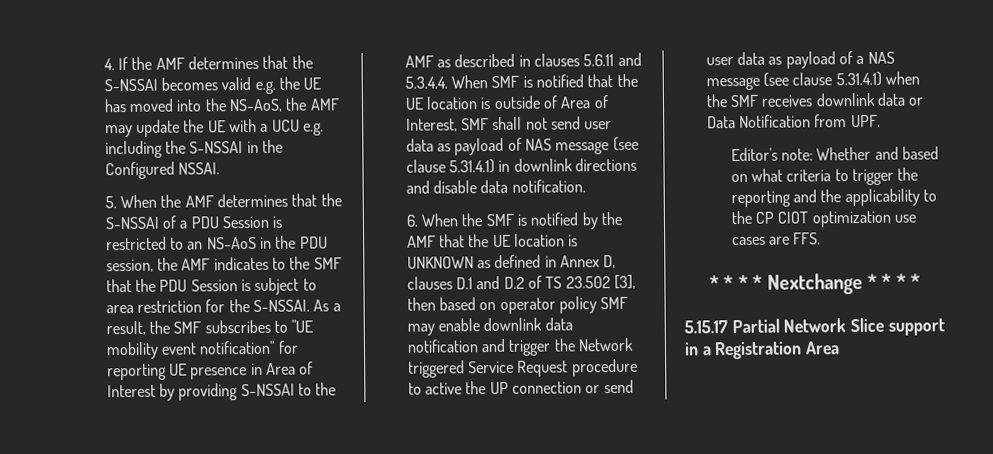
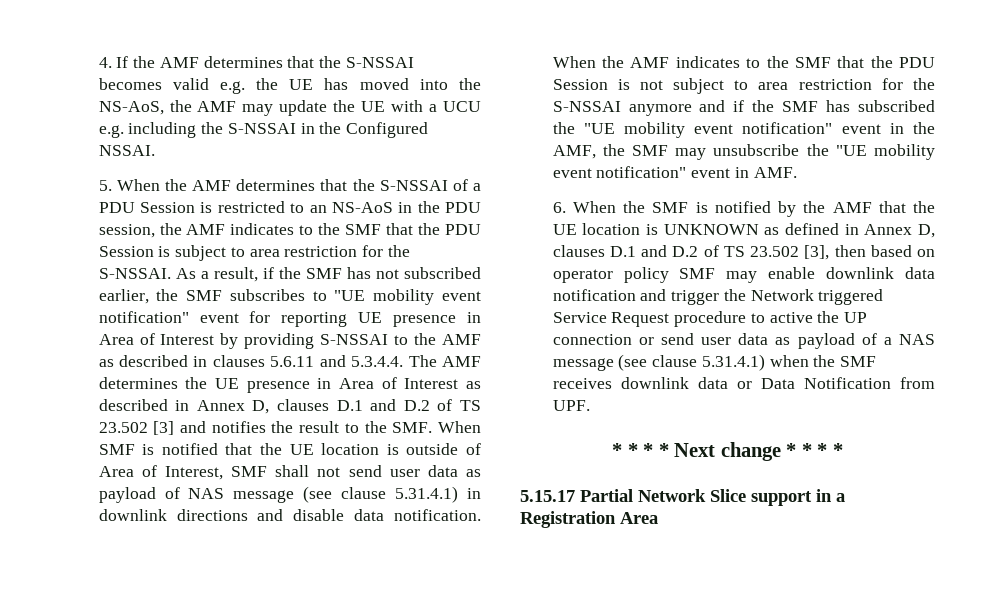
- As a result, the SMF subscribes to "UE mobility event notification" for reporting UE presence in Area of Interest by providing S-NSSAI to the AMF as described in clauses 5.6.11 and 5.3.4.4. When SMF is notified that the UE location is outside of Area of Interest, SMF shall not send user data as payload of NAS message (see clause 5.31.4.1) in downlink directions and disable data notification.
+ As a result, if the SMF has not subscribed earlier, the SMF subscribes to "UE mobility event notification" event for reporting UE presence in Area of Interest by providing S-NSSAI to the AMF as described in clauses 5.6.11 and 5.3.4.4. The AMF determines the UE presence in Area of Interest as described in Annex D, clauses D.1 and D.2 of TS 23.502 [3] and notifies the result to the SMF. When SMF is notified that the UE location is outside of Area of Interest, SMF shall not send user data as payload of NAS message (see clause 5.31.4.1) in downlink directions and disable data notification. When the AMF indicates to the SMF that the PDU Session is not subject to area restriction for the S-NSSAI anymore and if the SMF has subscribed the "UE mobility event notification" event in the AMF, the SMF may unsubscribe the "UE mobility event notification" event in AMF.
- Editor's note: Whether and based on what criteria to trigger the reporting and the applicability to the CP CIOT optimization use cases are FFS.
- * * * * Nextchange * * * *
+ * * * * Next change * * * *

